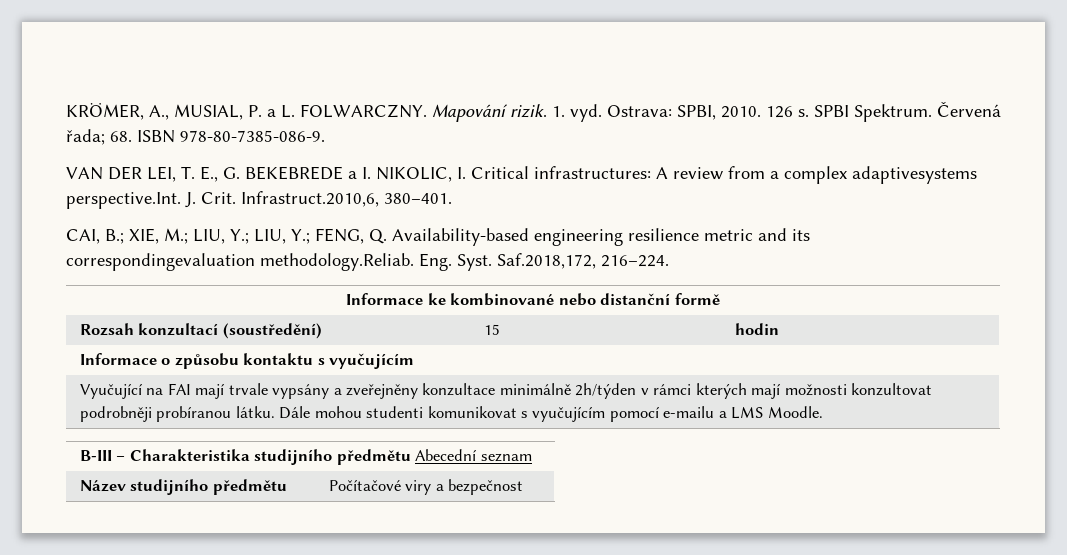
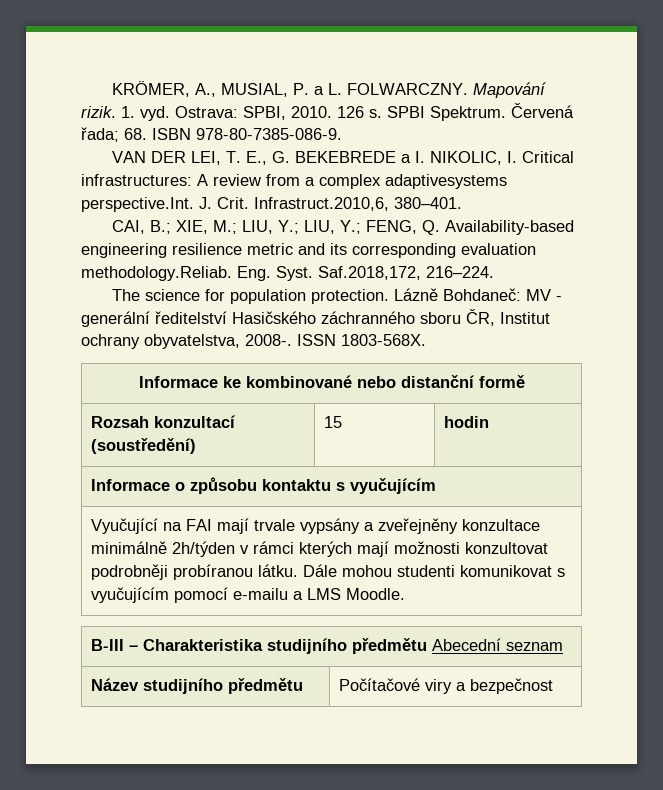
- CAI, B.; XIE, M.; LIU, Y.; LIU, Y.; FENG, Q. Availability-based engineering resilience metric and its correspondingevaluation methodology.Reliab. Eng. Syst.
+ CAI, B.; XIE, M.; LIU, Y.; LIU, Y.; FENG, Q. Availability-based engineering resilience metric and its corresponding evaluation methodology.Reliab. Eng. Syst.
+ The science for population protection. Lázně Bohdaneč: MV - generální ředitelství Hasičského záchranného sboru ČR, Institut ochrany obyvatelstva, 2008-. ISSN 1803-568X.

